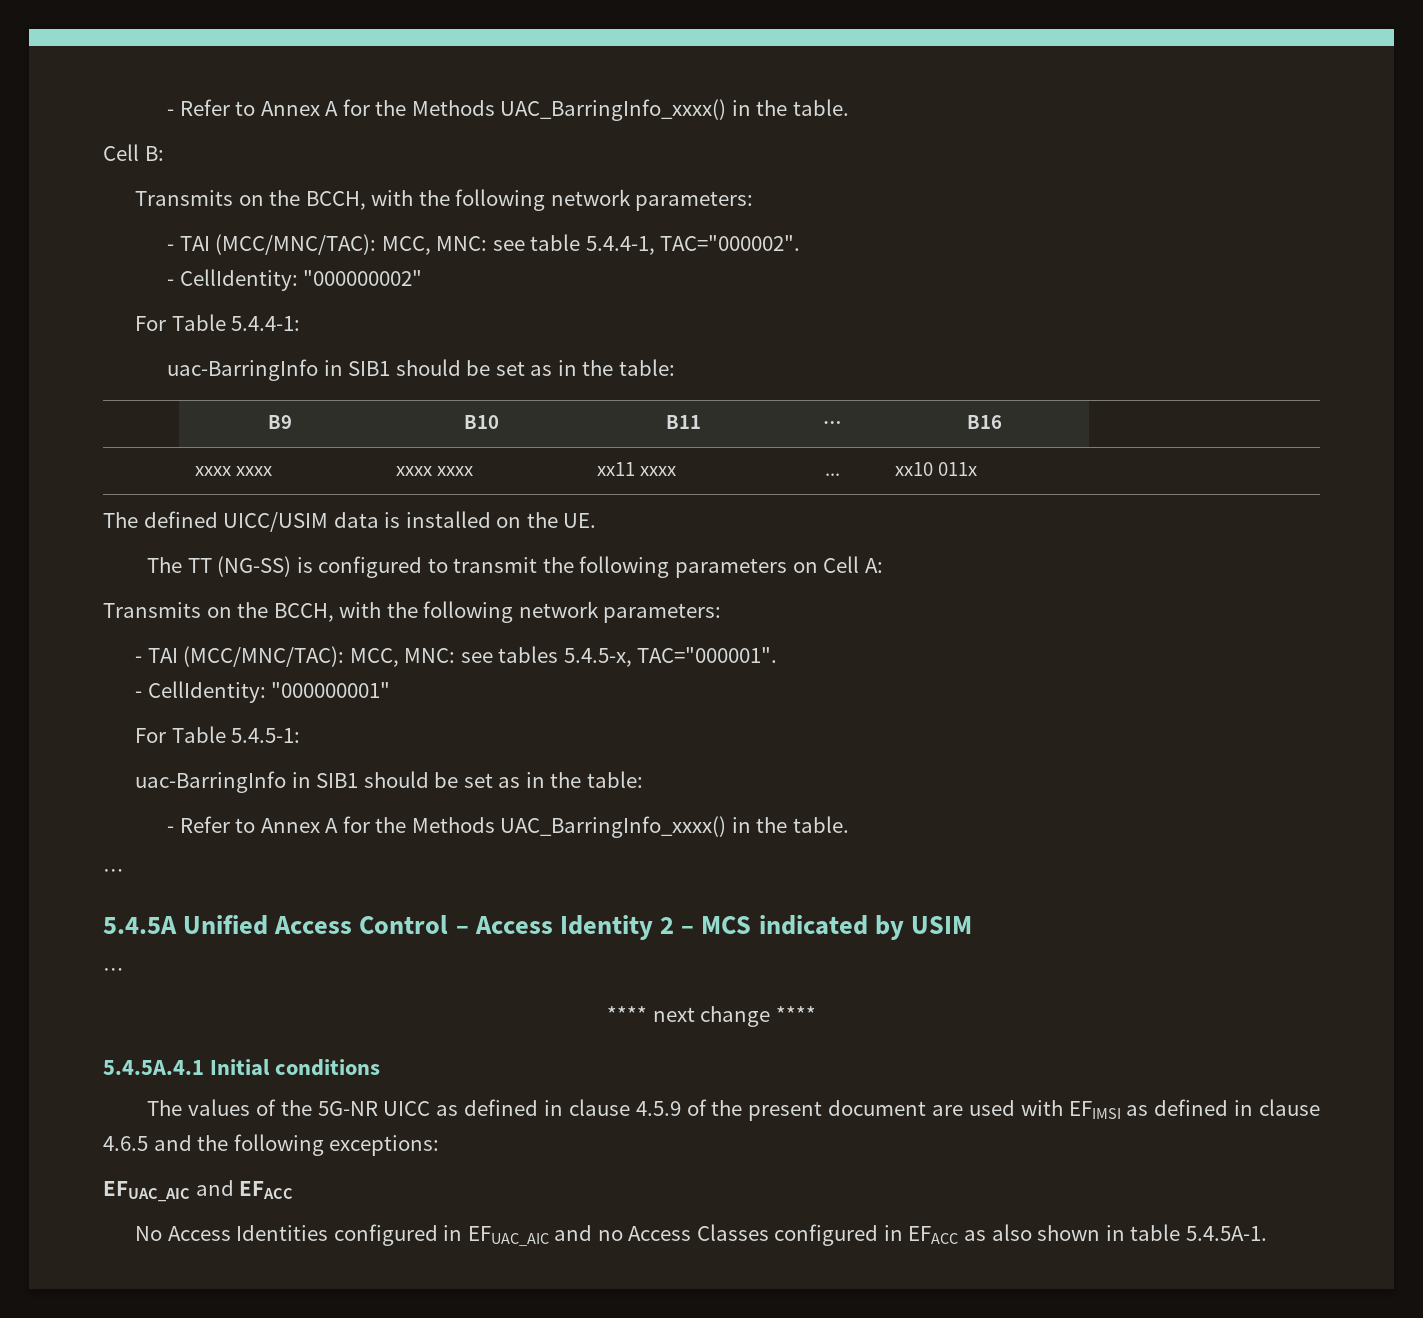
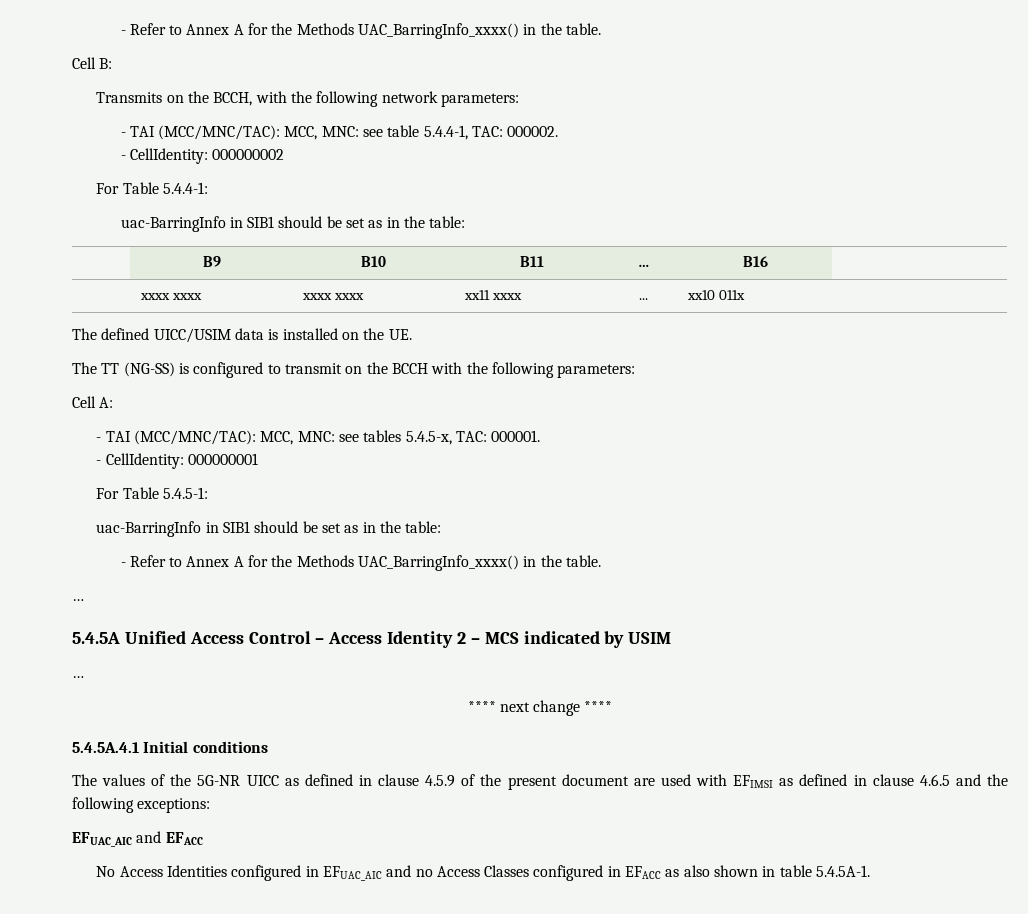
- - TAI (MCC/MNC/TAC): MCC, MNC: see table 5.4.4-1, TAC="000002".
- - CellIdentity: "000000002"
+ - TAI (MCC/MNC/TAC): MCC, MNC: see table 5.4.4-1, TAC: 000002.
+ - CellIdentity: 000000002
- The TT (NG-SS) is configured to transmit the following parameters on Cell A:
- Transmits on the BCCH, with the following network parameters:
+ The TT (NG-SS) is configured to transmit on the BCCH with the following parameters:
+ Cell A:
- - TAI (MCC/MNC/TAC): MCC, MNC: see tables 5.4.5-x, TAC="000001".
- - CellIdentity: "000000001"
+ - TAI (MCC/MNC/TAC): MCC, MNC: see tables 5.4.5-x, TAC: 000001.
+ - CellIdentity: 000000001

